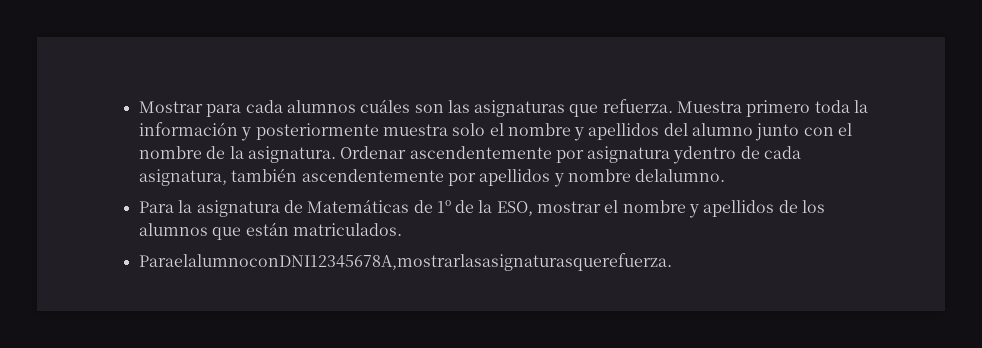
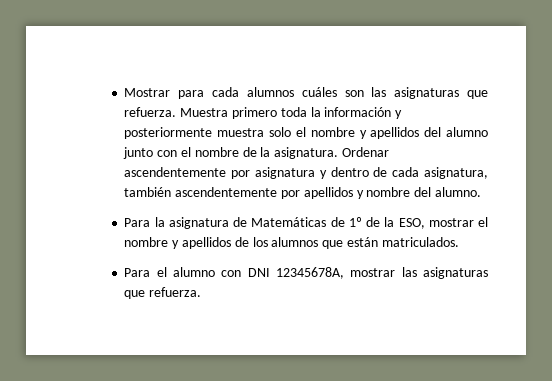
- Ordenar ascendentemente por asignatura ydentro de cada asignatura, también ascendentemente por apellidos y nombre delalumno.
+ Ordenar ascendentemente por asignatura y dentro de cada asignatura, también ascendentemente por apellidos y nombre del alumno.
- ParaelalumnoconDNI12345678A,mostrarlasasignaturasquerefuerza.
+ Para el alumno con DNI 12345678A, mostrar las asignaturas que refuerza.

